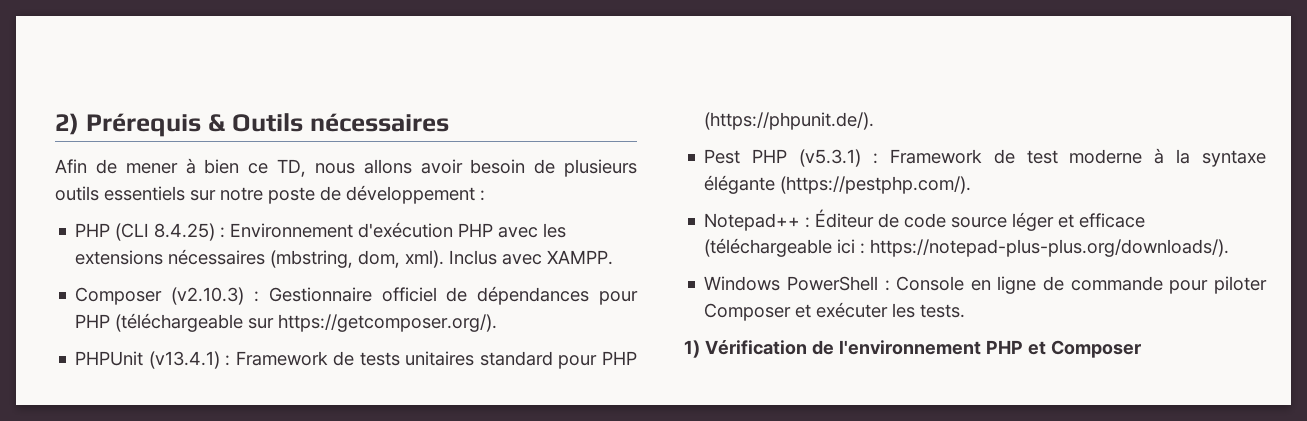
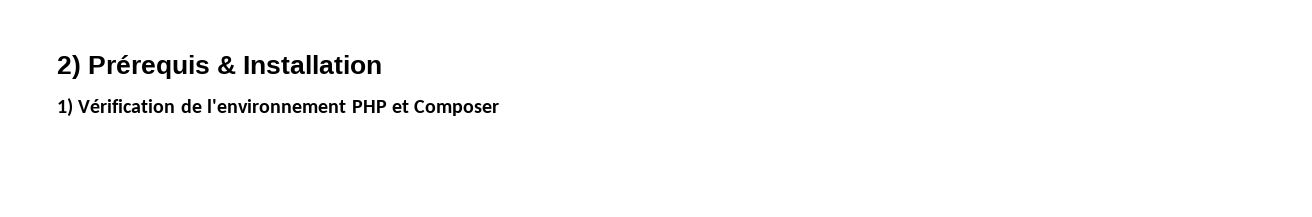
- 2) Prérequis & Outils nécessaires
- Afin de mener à bien ce TD, nous allons avoir besoin de plusieurs outils essentiels sur notre poste de développement :
- PHP (CLI 8.4.25) : Environnement d'exécution PHP avec les extensions nécessaires (mbstring, dom, xml). Inclus avec XAMPP.
- Composer (v2.10.3) : Gestionnaire officiel de dépendances pour PHP (téléchargeable sur https://getcomposer.org/).
- PHPUnit (v13.4.1) : Framework de tests unitaires standard pour PHP (https://phpunit.de/).
- Pest PHP (v5.3.1) : Framework de test moderne à la syntaxe élégante (https://pestphp.com/).
- Notepad++ : Éditeur de code source léger et efficace (téléchargeable ici : https://notepad-plus-plus.org/downloads/).
- Windows PowerShell : Console en ligne de commande pour piloter Composer et exécuter les tests.
+ 2) Prérequis & Installation

